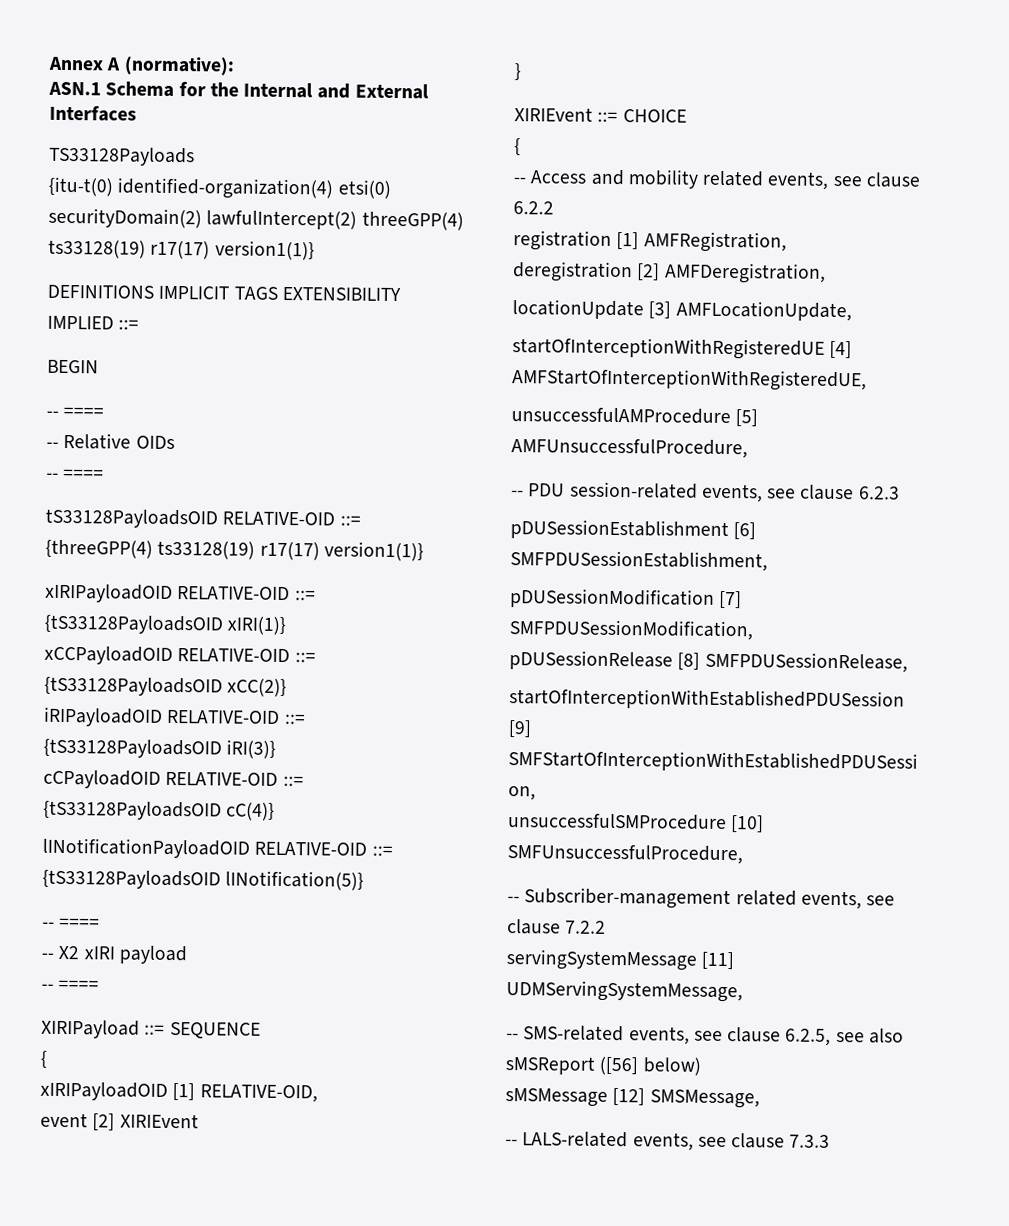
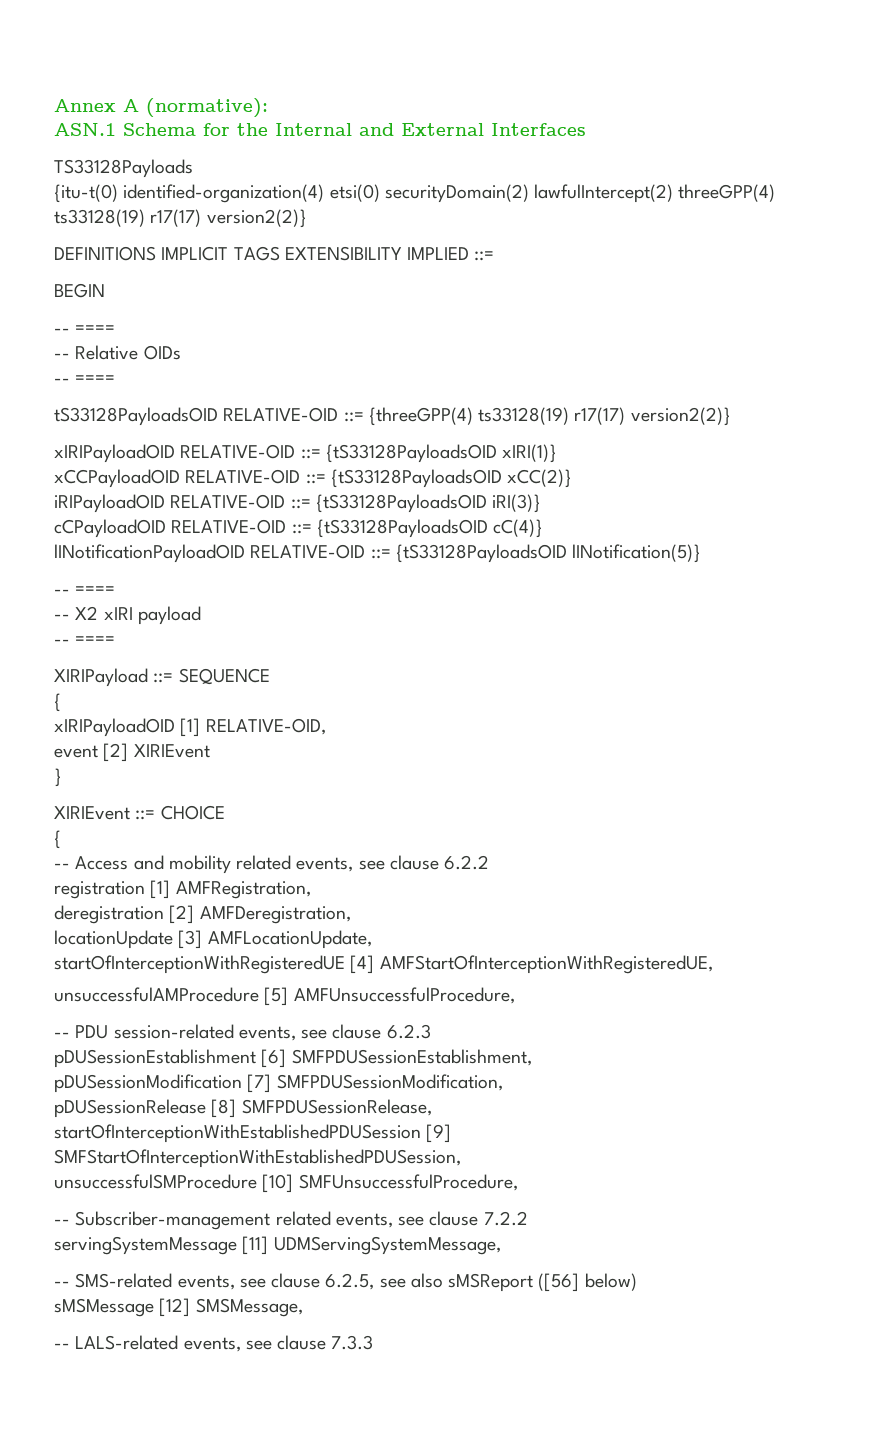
- {itu-t(0) identified-organization(4) etsi(0) securityDomain(2) lawfulIntercept(2) threeGPP(4) ts33128(19) r17(17) version1(1)}
+ {itu-t(0) identified-organization(4) etsi(0) securityDomain(2) lawfulIntercept(2) threeGPP(4) ts33128(19) r17(17) version2(2)}
- tS33128PayloadsOID RELATIVE-OID ::= {threeGPP(4) ts33128(19) r17(17) version1(1)}
+ tS33128PayloadsOID RELATIVE-OID ::= {threeGPP(4) ts33128(19) r17(17) version2(2)}

